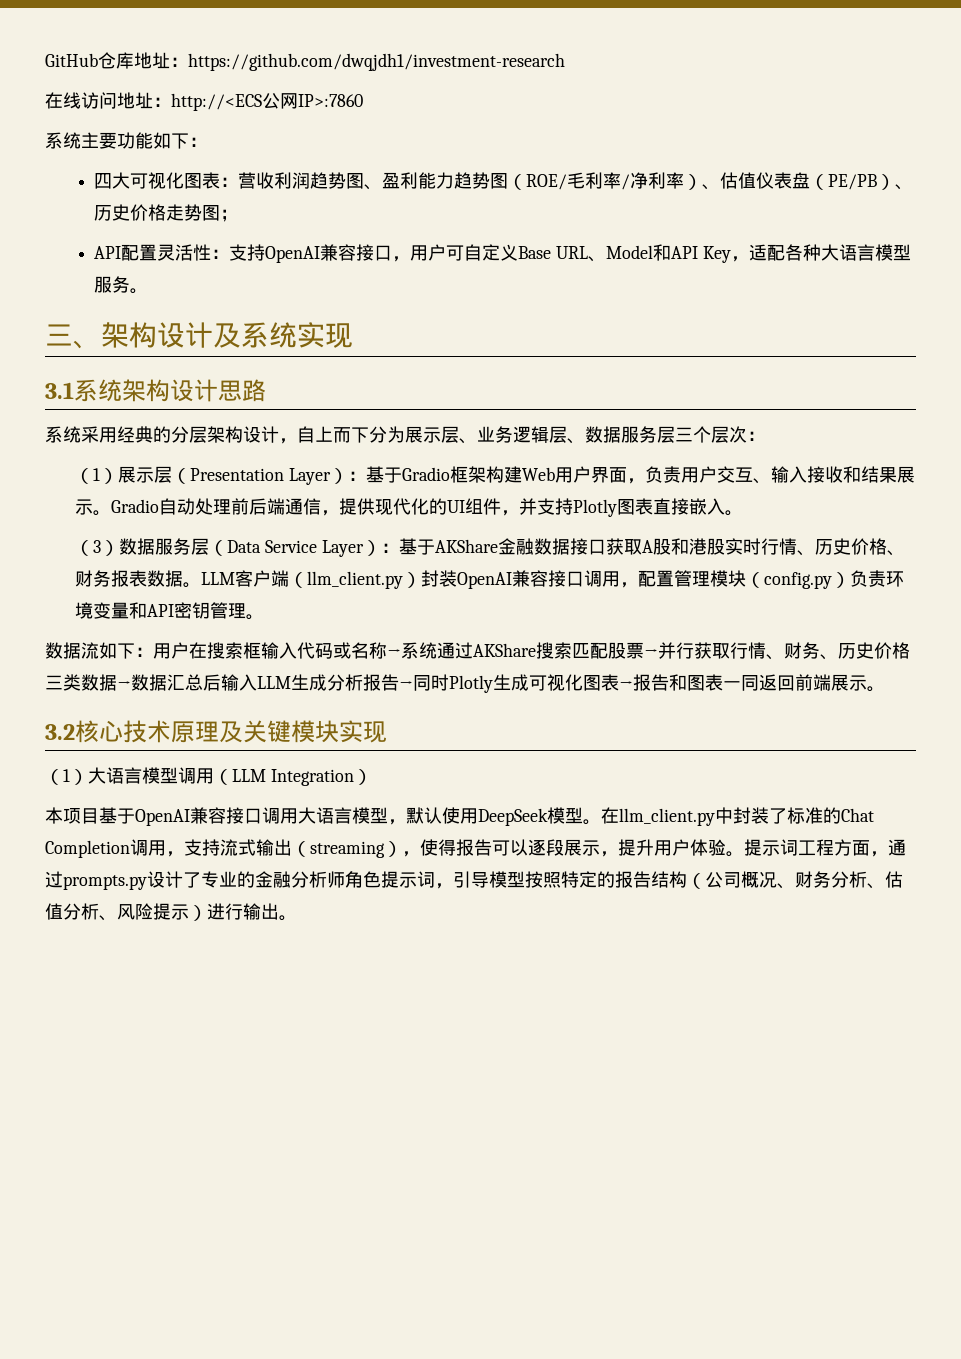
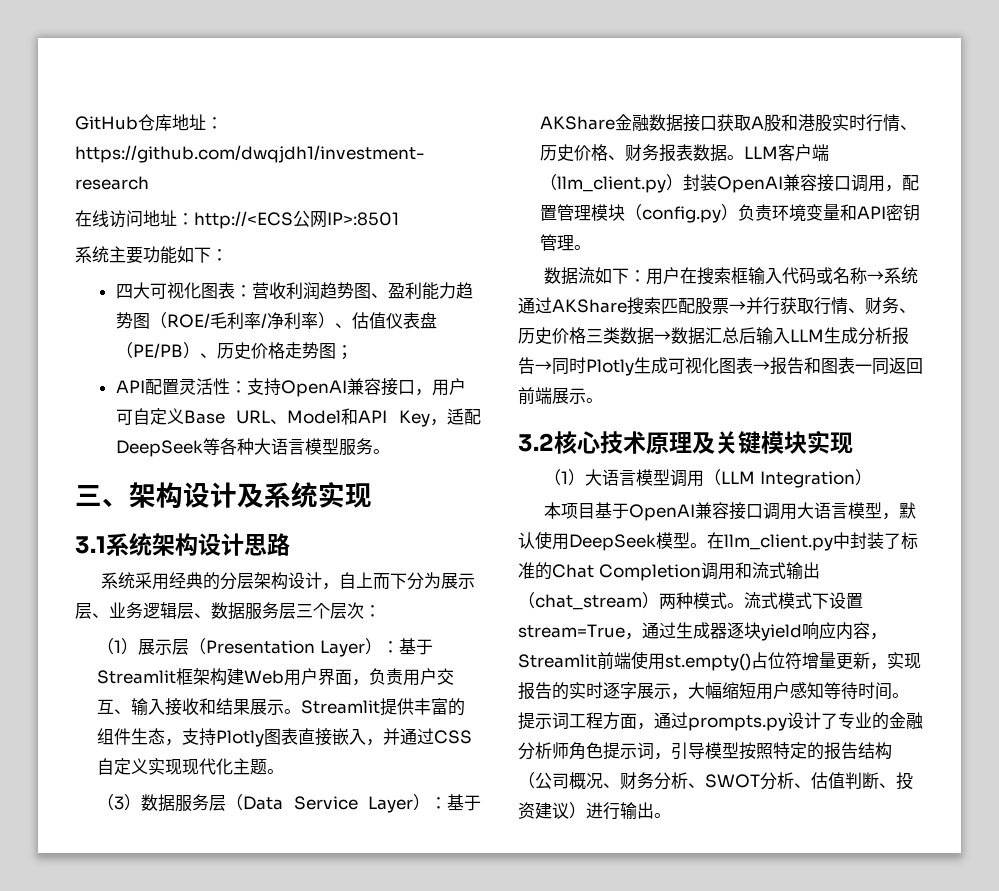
- 在线访问地址：http://<ECS公网IP>:7860
+ 在线访问地址：http://<ECS公网IP>:8501
- API配置灵活性：支持OpenAI兼容接口，用户可自定义Base URL、Model和API Key，适配各种大语言模型服务。
+ API配置灵活性：支持OpenAI兼容接口，用户可自定义Base URL、Model和API Key，适配DeepSeek等各种大语言模型服务。
- （1）展示层（Presentation Layer）：基于Gradio框架构建Web用户界面，负责用户交互、输入接收和结果展示。
+ （1）展示层（Presentation Layer）：基于Streamlit框架构建Web用户界面，负责用户交互、输入接收和结果展示。
- Gradio自动处理前后端通信，提供现代化的UI组件，并支持Plotly图表直接嵌入。
+ Streamlit提供丰富的组件生态，支持Plotly图表直接嵌入，并通过CSS自定义实现现代化主题。
- 在llm_client.py中封装了标准的Chat Completion调用，支持流式输出（streaming），使得报告可以逐段展示，提升用户体验。
+ 在llm_client.py中封装了标准的Chat Completion调用和流式输出（chat_stream）两种模式。流式模式下设置stream=True，通过生成器逐块yield响应内容，Streamlit前端使用st.empty()占位符增量更新，实现报告的实时逐字展示，大幅缩短用户感知等待时间。
- 提示词工程方面，通过prompts.py设计了专业的金融分析师角色提示词，引导模型按照特定的报告结构（公司概况、财务分析、估值分析、风险提示）进行输出。
+ 提示词工程方面，通过prompts.py设计了专业的金融分析师角色提示词，引导模型按照特定的报告结构（公司概况、财务分析、SWOT分析、估值判断、投资建议）进行输出。

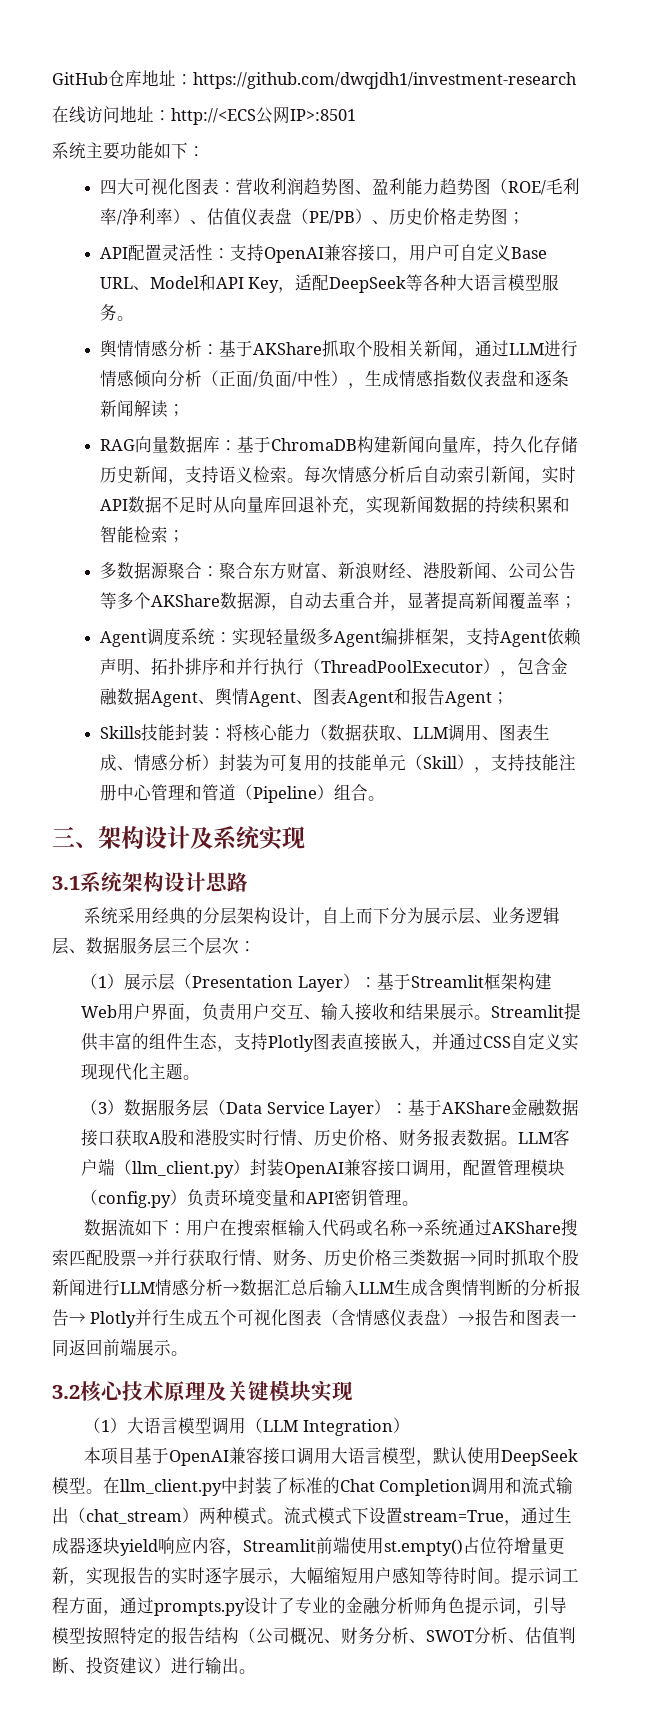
+ 舆情情感分析：基于AKShare抓取个股相关新闻，通过LLM进行情感倾向分析（正面/负面/中性），生成情感指数仪表盘和逐条新闻解读；
+ RAG向量数据库：基于ChromaDB构建新闻向量库，持久化存储历史新闻，支持语义检索。每次情感分析后自动索引新闻，实时API数据不足时从向量库回退补充，实现新闻数据的持续积累和智能检索；
+ 多数据源聚合：聚合东方财富、新浪财经、港股新闻、公司公告等多个AKShare数据源，自动去重合并，显著提高新闻覆盖率；
+ Agent调度系统：实现轻量级多Agent编排框架，支持Agent依赖声明、拓扑排序和并行执行（ThreadPoolExecutor），包含金融数据Agent、舆情Agent、图表Agent和报告Agent；
+ Skills技能封装：将核心能力（数据获取、LLM调用、图表生成、情感分析）封装为可复用的技能单元（Skill），支持技能注册中心管理和管道（Pipeline）组合。
- 数据流如下：用户在搜索框输入代码或名称→系统通过AKShare搜索匹配股票→并行获取行情、财务、历史价格三类数据→数据汇总后输入LLM生成分析报告→同时Plotly生成可视化图表→报告和图表一同返回前端展示。
+ 数据流如下：用户在搜索框输入代码或名称→系统通过AKShare搜索匹配股票→并行获取行情、财务、历史价格三类数据→同时抓取个股新闻进行LLM情感分析→数据汇总后输入LLM生成含舆情判断的分析报告→ Plotly并行生成五个可视化图表（含情感仪表盘）→报告和图表一同返回前端展示。

